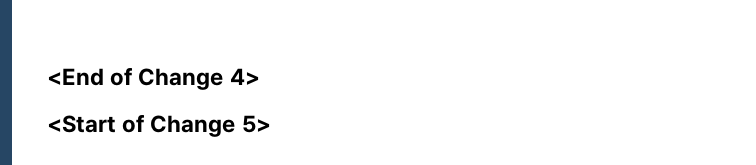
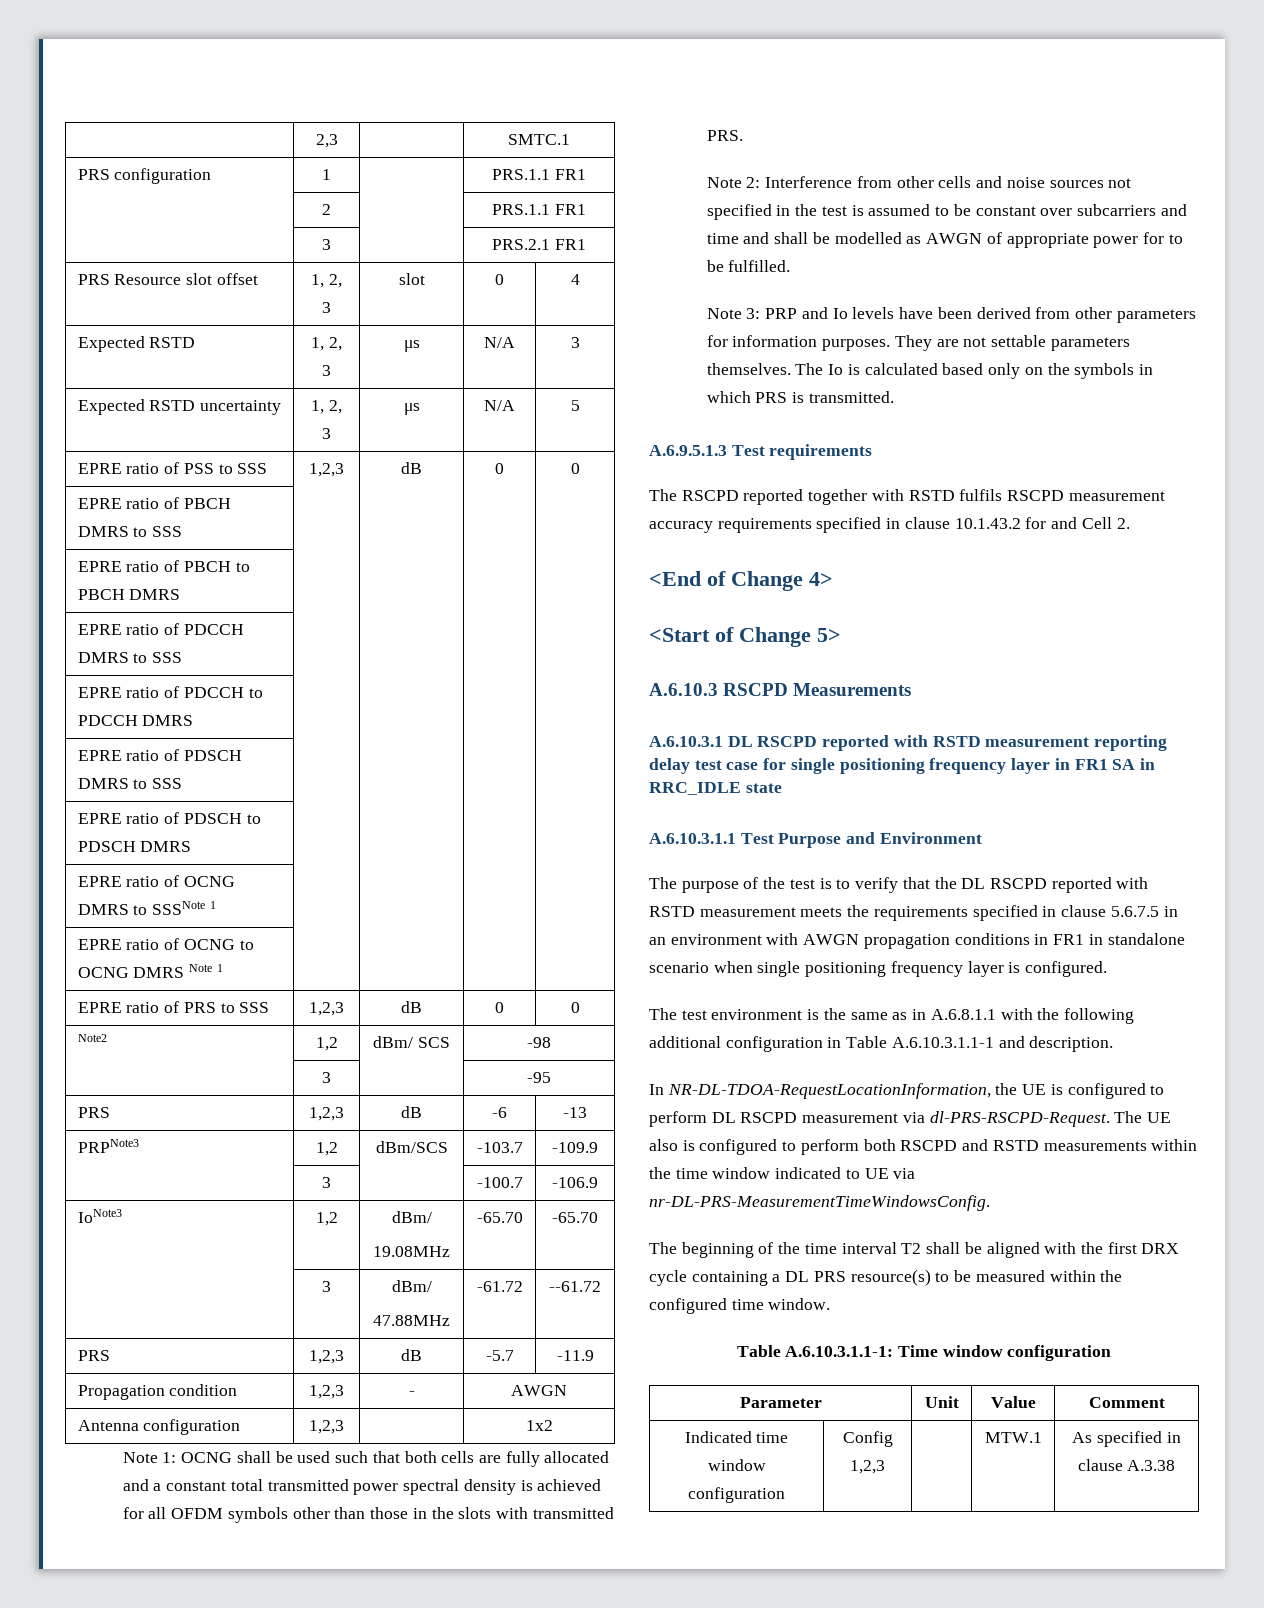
+ | 2,3 | | SMTC.1
+ PRS configuration | 1 | | PRS.1.1 FR1
+ | 2 | | PRS.1.1 FR1
+ | 3 | | PRS.2.1 FR1
+ PRS Resource slot offset | 1, 2, 3 | slot | 0 | 4
+ Expected RSTD | 1, 2, 3 | μs | N/A | 3
+ Expected RSTD uncertainty | 1, 2, 3 | μs | N/A | 5
+ EPRE ratio of PSS to SSS | 1,2,3 | dB | 0 | 0
+ EPRE ratio of PBCH DMRS to SSS | | | |
+ EPRE ratio of PBCH to PBCH DMRS | | | |
+ EPRE ratio of PDCCH DMRS to SSS | | | |
+ EPRE ratio of PDCCH to PDCCH DMRS | | | |
+ EPRE ratio of PDSCH DMRS to SSS | | | |
+ EPRE ratio of PDSCH to PDSCH DMRS | | | |
+ EPRE ratio of OCNG DMRS to SSSNote 1 | | | |
+ EPRE ratio of OCNG to OCNG DMRS Note 1 | | | |
+ EPRE ratio of PRS to SSS | 1,2,3 | dB | 0 | 0
+ Note2 | 1,2 | dBm/ SCS | -98
+ | 3 | | -95
+ PRS | 1,2,3 | dB | -6 | -13
+ PRPNote3 | 1,2 | dBm/SCS | -103.7 | -109.9
+ | 3 | | -100.7 | -106.9
+ IoNote3 | 1,2 | dBm/
+ 19.08MHz | -65.70 | -65.70
+ | 3 | dBm/
+ 47.88MHz | -61.72 | --61.72
+ PRS | 1,2,3 | dB | -5.7 | -11.9
+ Propagation condition | 1,2,3 | - | AWGN
+ Antenna configuration | 1,2,3 | | 1x2
+ Note 1: OCNG shall be used such that both cells are fully allocated and a constant total transmitted power spectral density is achieved for all OFDM symbols other than those in the slots with transmitted PRS.
+ Note 2: Interference from other cells and noise sources not specified in the test is assumed to be constant over subcarriers and time and shall be modelled as AWGN of appropriate power for to be fulfilled.
+ Note 3: PRP and Io levels have been derived from other parameters for information purposes. They are not settable parameters themselves. The Io is calculated based only on the symbols in which PRS is transmitted.
+ A.6.9.5.1.3 Test requirements
+ The RSCPD reported together with RSTD fulfils RSCPD measurement accuracy requirements specified in clause 10.1.43.2 for and Cell 2.
+ A.6.10.3 RSCPD Measurements
+ A.6.10.3.1 DL RSCPD reported with RSTD measurement reporting delay test case for single positioning frequency layer in FR1 SA in RRC_IDLE state
+ A.6.10.3.1.1 Test Purpose and Environment
+ The purpose of the test is to verify that the DL RSCPD reported with RSTD measurement meets the requirements specified in clause 5.6.7.5 in an environment with AWGN propagation conditions in FR1 in standalone scenario when single positioning frequency layer is configured.
+ The test environment is the same as in A.6.8.1.1 with the following additional configuration in Table A.6.10.3.1.1-1 and description.
+ In NR-DL-TDOA-RequestLocationInformation, the UE is configured to perform DL RSCPD measurement via dl-PRS-RSCPD-Request. The UE also is configured to perform both RSCPD and RSTD measurements within the time window indicated to UE via nr-DL-PRS-MeasurementTimeWindowsConfig.
+ The beginning of the time interval T2 shall be aligned with the first DRX cycle containing a DL PRS resource(s) to be measured within the configured time window.
+ Table A.6.10.3.1.1-1: Time window configuration
+ Parameter | Unit | Value | Comment
+ Indicated time window configuration | Config 1,2,3 | | MTW.1 | As specified in clause A.3.38

